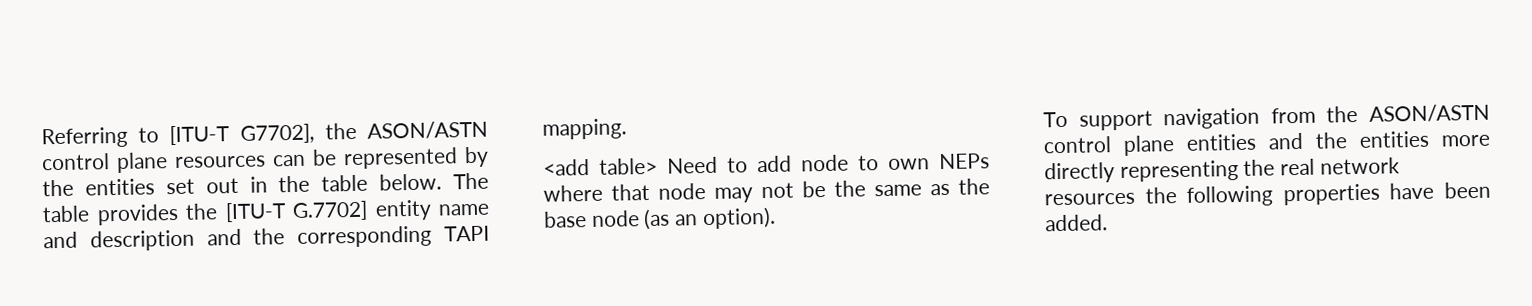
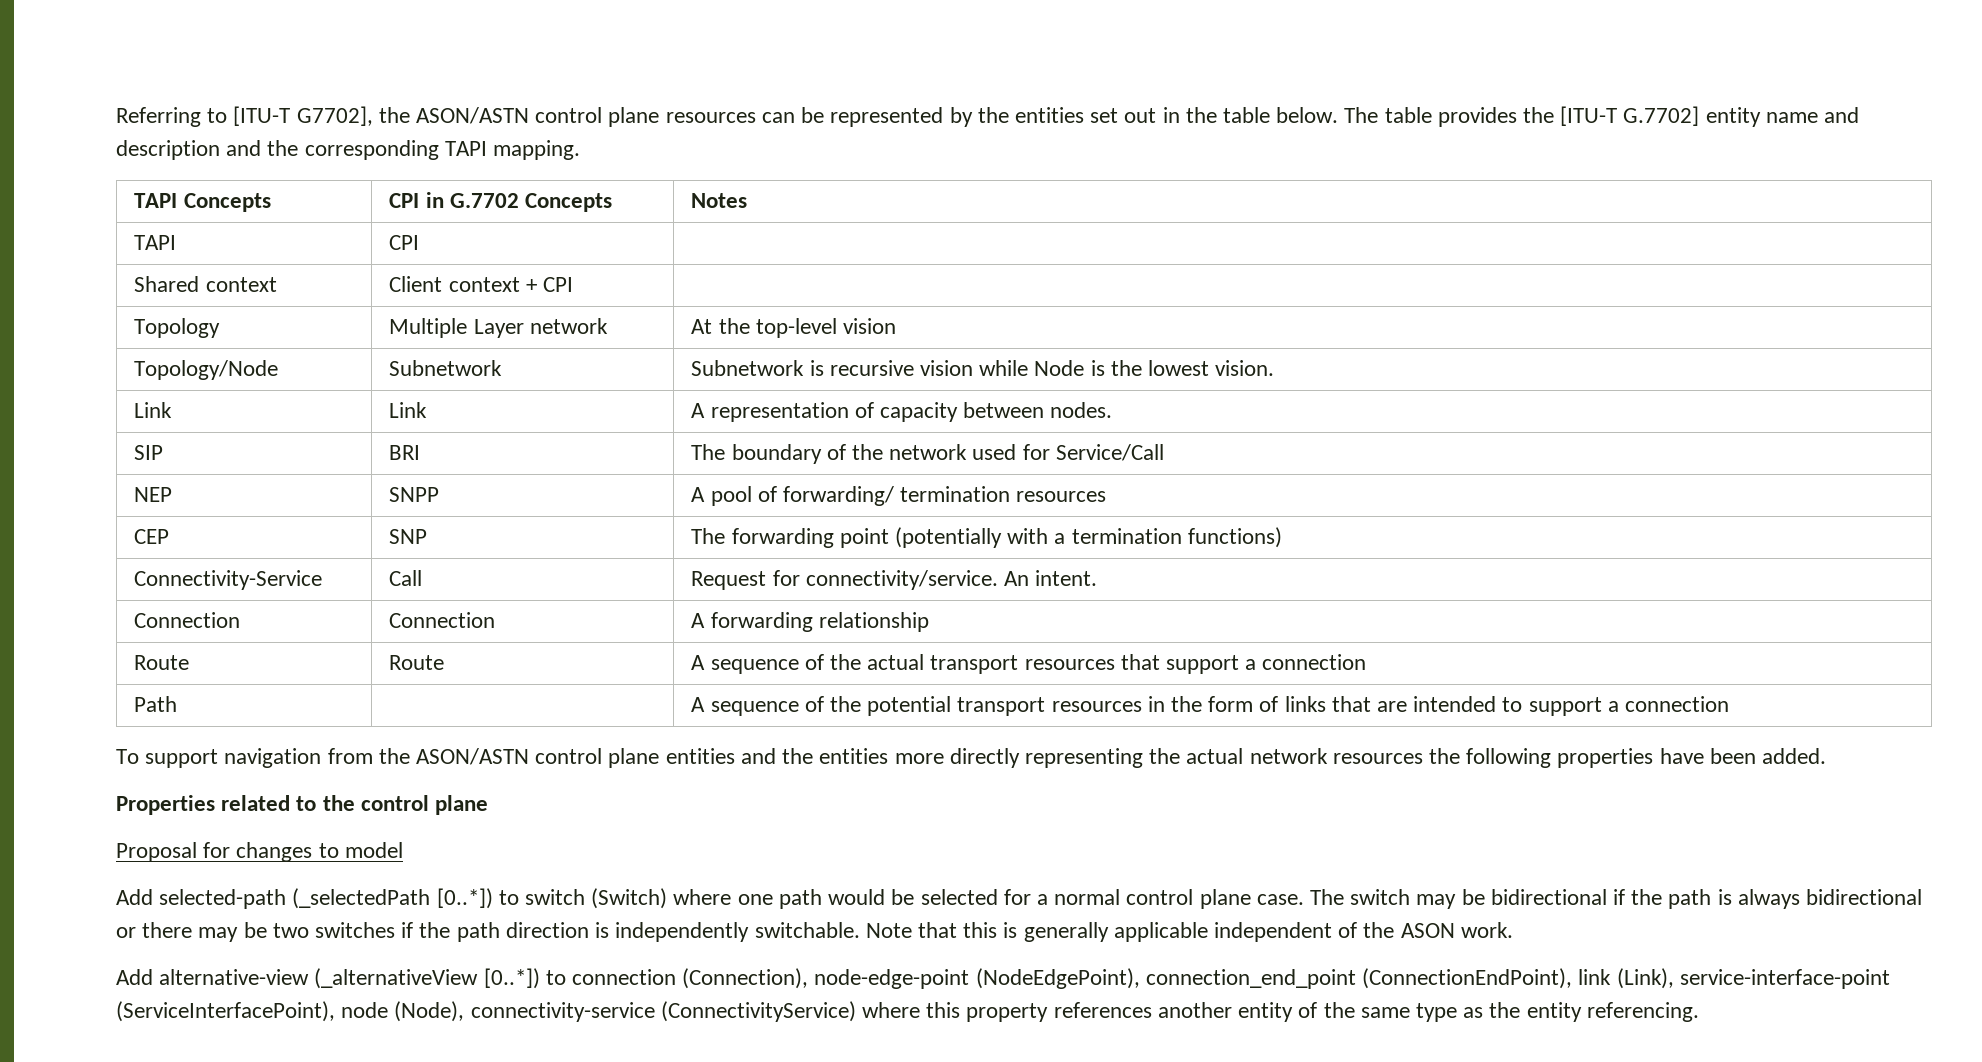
- <add table> Need to add node to own NEPs where that node may not be the same as the base node (as an option).
+ TAPI Concepts | CPI in G.7702 Concepts | Notes
+ TAPI | CPI |
+ Shared context | Client context + CPI |
+ Topology | Multiple Layer network | At the top-level vision
+ Topology/Node | Subnetwork | Subnetwork is recursive vision while Node is the lowest vision.
+ Link | Link | A representation of capacity between nodes.
+ SIP | BRI | The boundary of the network used for Service/Call
+ NEP | SNPP | A pool of forwarding/ termination resources
+ CEP | SNP | The forwarding point (potentially with a termination functions)
+ Connectivity-Service | Call | Request for connectivity/service. An intent.
+ Connection | Connection | A forwarding relationship
+ Route | Route | A sequence of the actual transport resources that support a connection
+ Path | | A sequence of the potential transport resources in the form of links that are intended to support a connection
- To support navigation from the ASON/ASTN control plane entities and the entities more directly representing the real network resources the following properties have been added.
+ To support navigation from the ASON/ASTN control plane entities and the entities more directly representing the actual network resources the following properties have been added.
+ Properties related to the control plane
+ Proposal for changes to model
+ Add selected-path (_selectedPath [0..*]) to switch (Switch) where one path would be selected for a normal control plane case. The switch may be bidirectional if the path is always bidirectional or there may be two switches if the path direction is independently switchable. Note that this is generally applicable independent of the ASON work.
+ Add alternative-view (_alternativeView [0..*]) to connection (Connection), node-edge-point (NodeEdgePoint), connection_end_point (ConnectionEndPoint), link (Link), service-interface-point (ServiceInterfacePoint), node (Node), connectivity-service (ConnectivityService) where this property references another entity of the same type as the entity referencing.

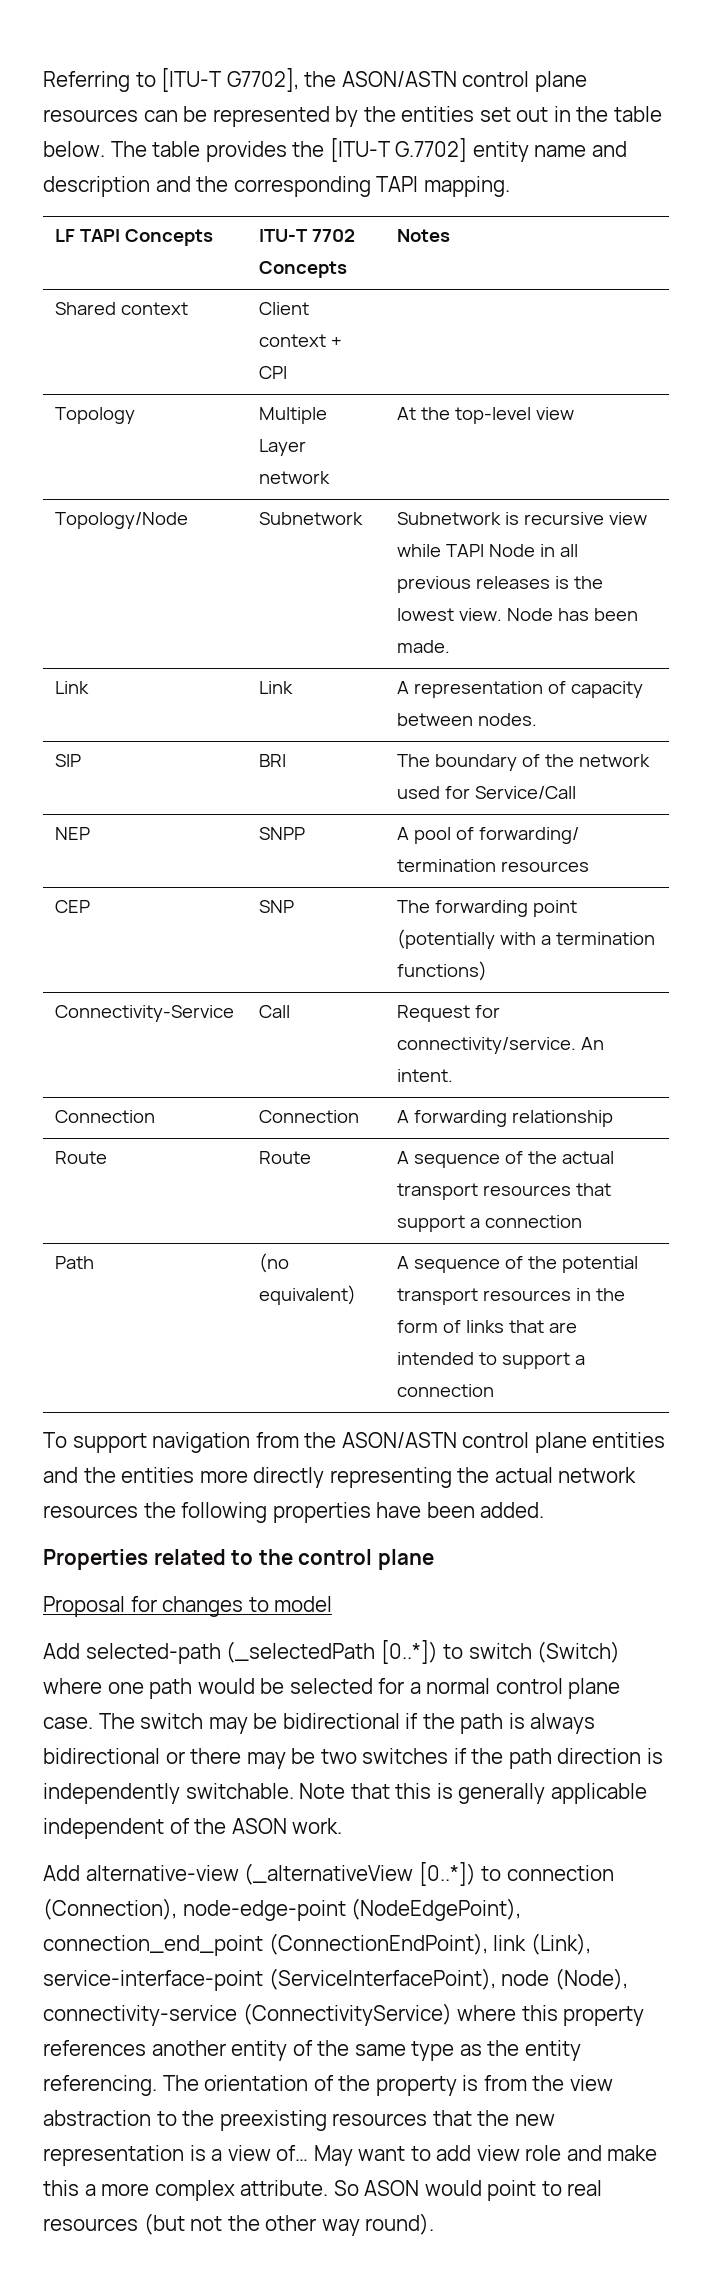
- TAPI Concepts | CPI in G.7702 Concepts | Notes
+ LF TAPI Concepts | ITU-T 7702 Concepts | Notes
- TAPI | CPI |
- Topology | Multiple Layer network | At the top-level vision
+ Topology | Multiple Layer network | At the top-level view
- Topology/Node | Subnetwork | Subnetwork is recursive vision while Node is the lowest vision.
+ Topology/Node | Subnetwork | Subnetwork is recursive view while TAPI Node in all previous releases is the lowest view. Node has been made.
- Path | | A sequence of the potential transport resources in the form of links that are intended to support a connection
+ Path | (no equivalent) | A sequence of the potential transport resources in the form of links that are intended to support a connection
+ The orientation of the property is from the view abstraction to the preexisting resources that the new representation is a view of… May want to add view role and make this a more complex attribute. So ASON would point to real resources (but not the other way round).

